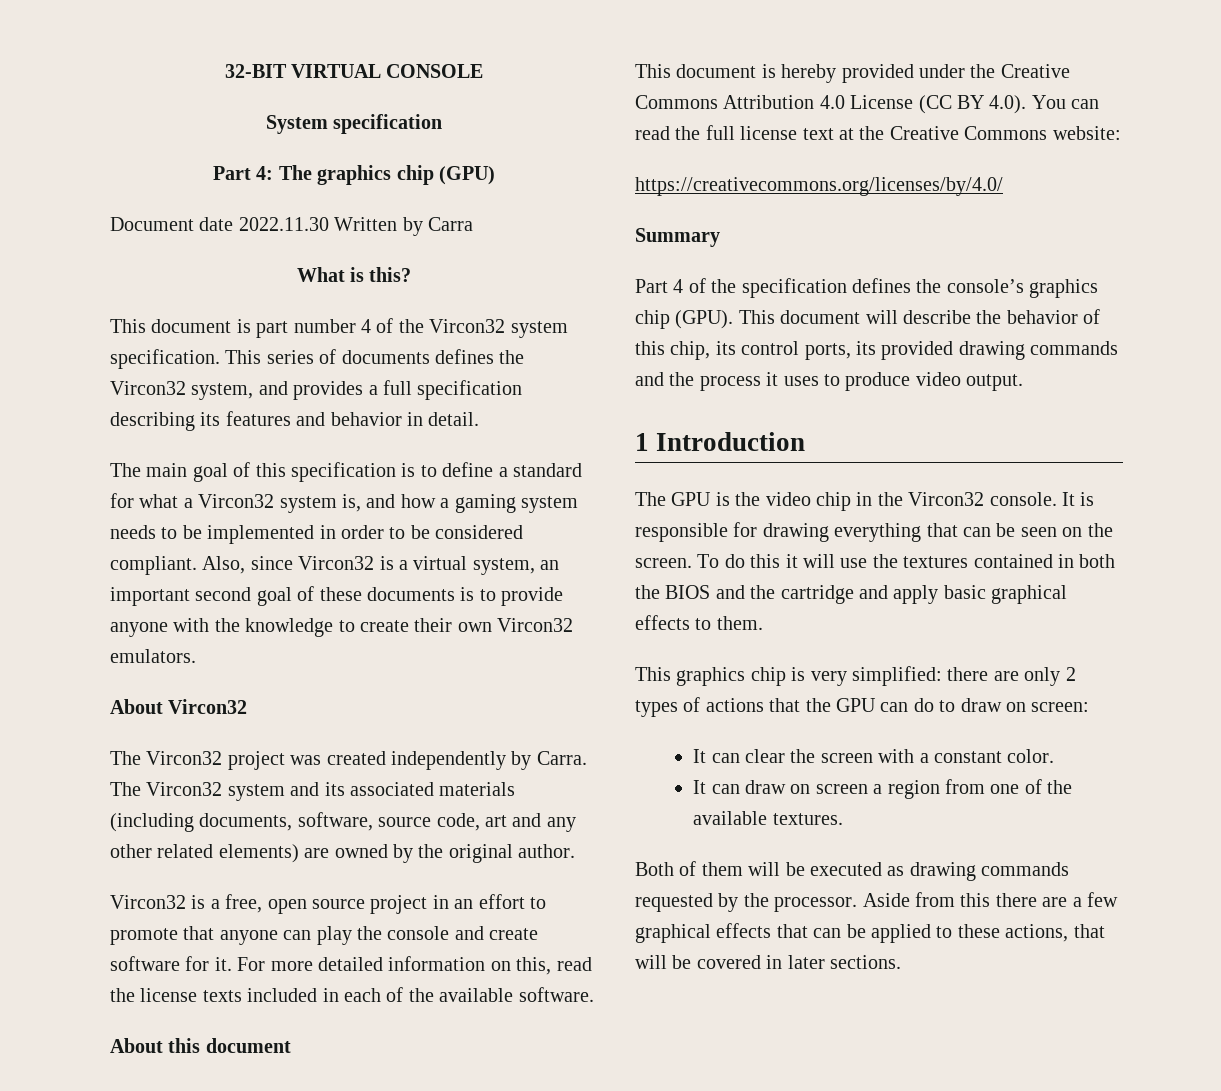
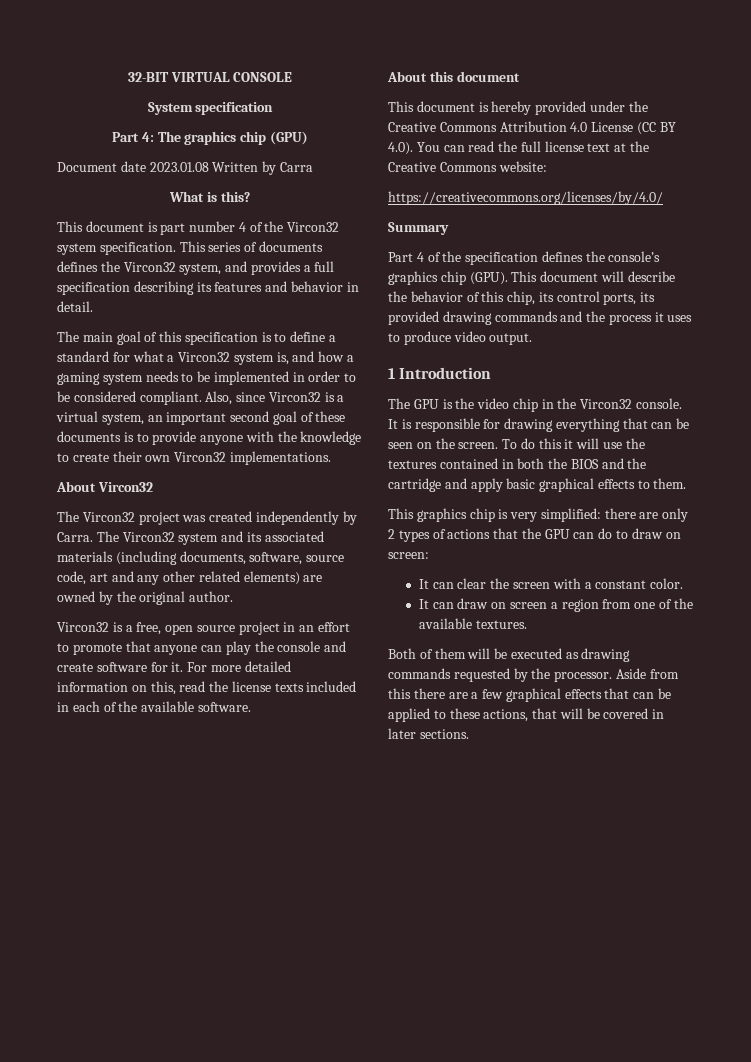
- Document date 2022.11.30 Written by Carra
+ Document date 2023.01.08 Written by Carra
- Also, since Vircon32 is a virtual system, an important second goal of these documents is to provide anyone with the knowledge to create their own Vircon32 emulators.
+ Also, since Vircon32 is a virtual system, an important second goal of these documents is to provide anyone with the knowledge to create their own Vircon32 implementations.

